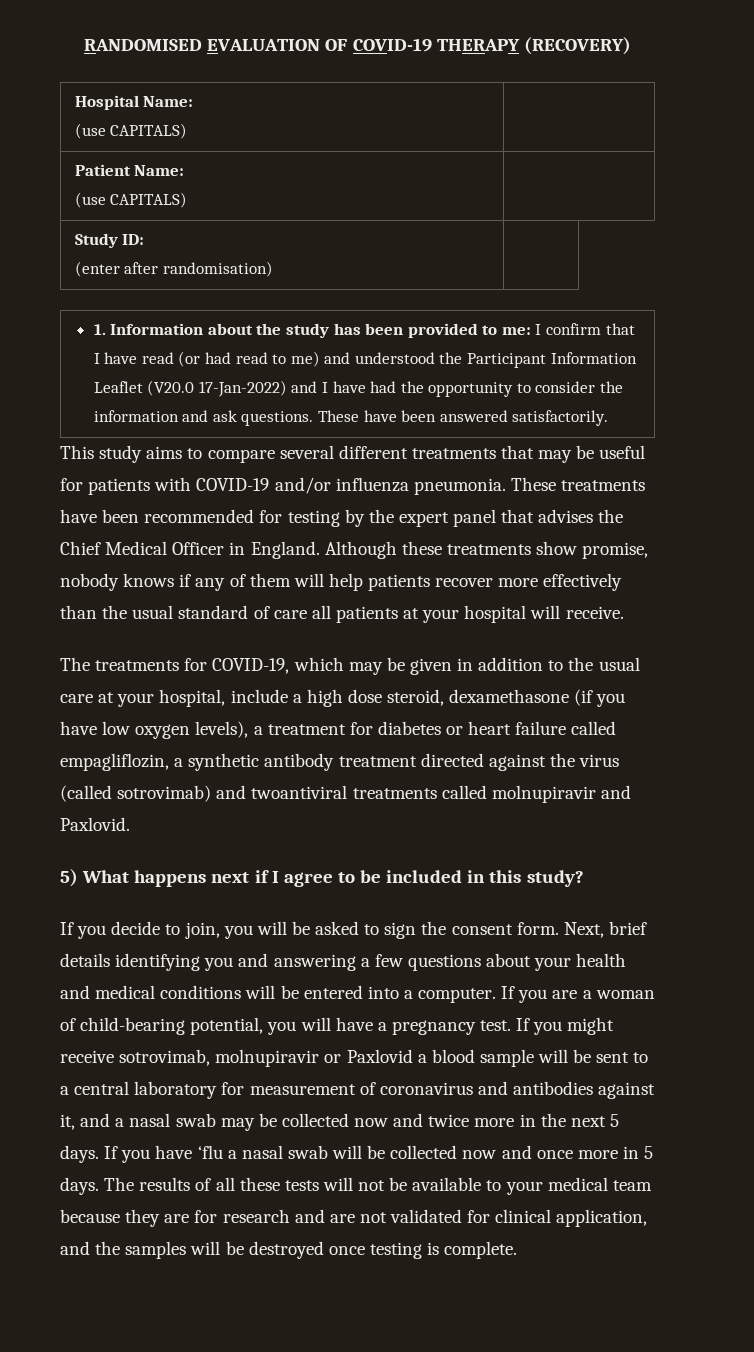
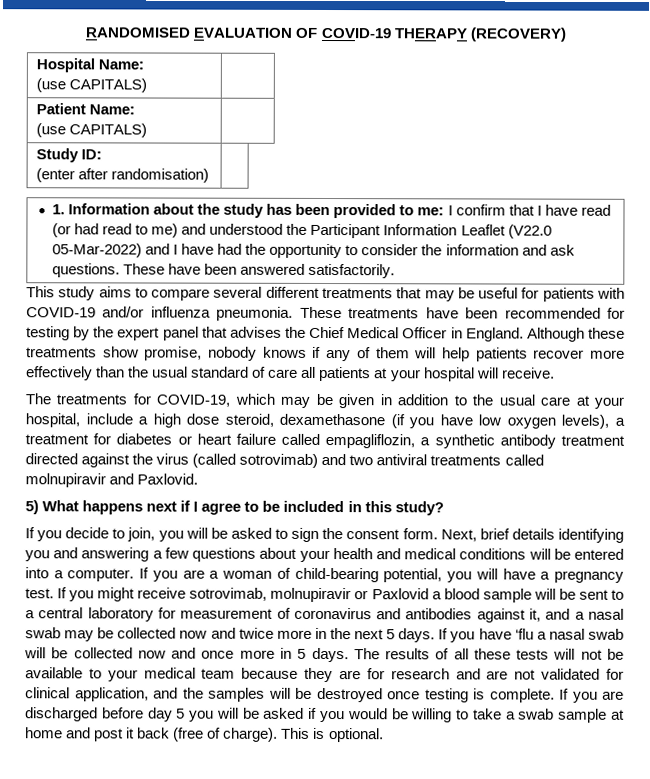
- 1. Information about the study has been provided to me: I confirm that I have read (or had read to me) and understood the Participant Information Leaflet (V20.0 17-Jan-2022) and I have had the opportunity to consider the information and ask questions.
+ 1. Information about the study has been provided to me: I confirm that I have read (or had read to me) and understood the Participant Information Leaflet (V22.0 05-Mar-2022) and I have had the opportunity to consider the information and ask questions.
- The treatments for COVID-19, which may be given in addition to the usual care at your hospital, include a high dose steroid, dexamethasone (if you have low oxygen levels), a treatment for diabetes or heart failure called empagliflozin, a synthetic antibody treatment directed against the virus (called sotrovimab) and twoantiviral treatments called molnupiravir and Paxlovid.
+ The treatments for COVID-19, which may be given in addition to the usual care at your hospital, include a high dose steroid, dexamethasone (if you have low oxygen levels), a treatment for diabetes or heart failure called empagliflozin, a synthetic antibody treatment directed against the virus (called sotrovimab) and two antiviral treatments called molnupiravir and Paxlovid.
+ If you are discharged before day 5 you will be asked if you would be willing to take a swab sample at home and post it back (free of charge). This is optional.

